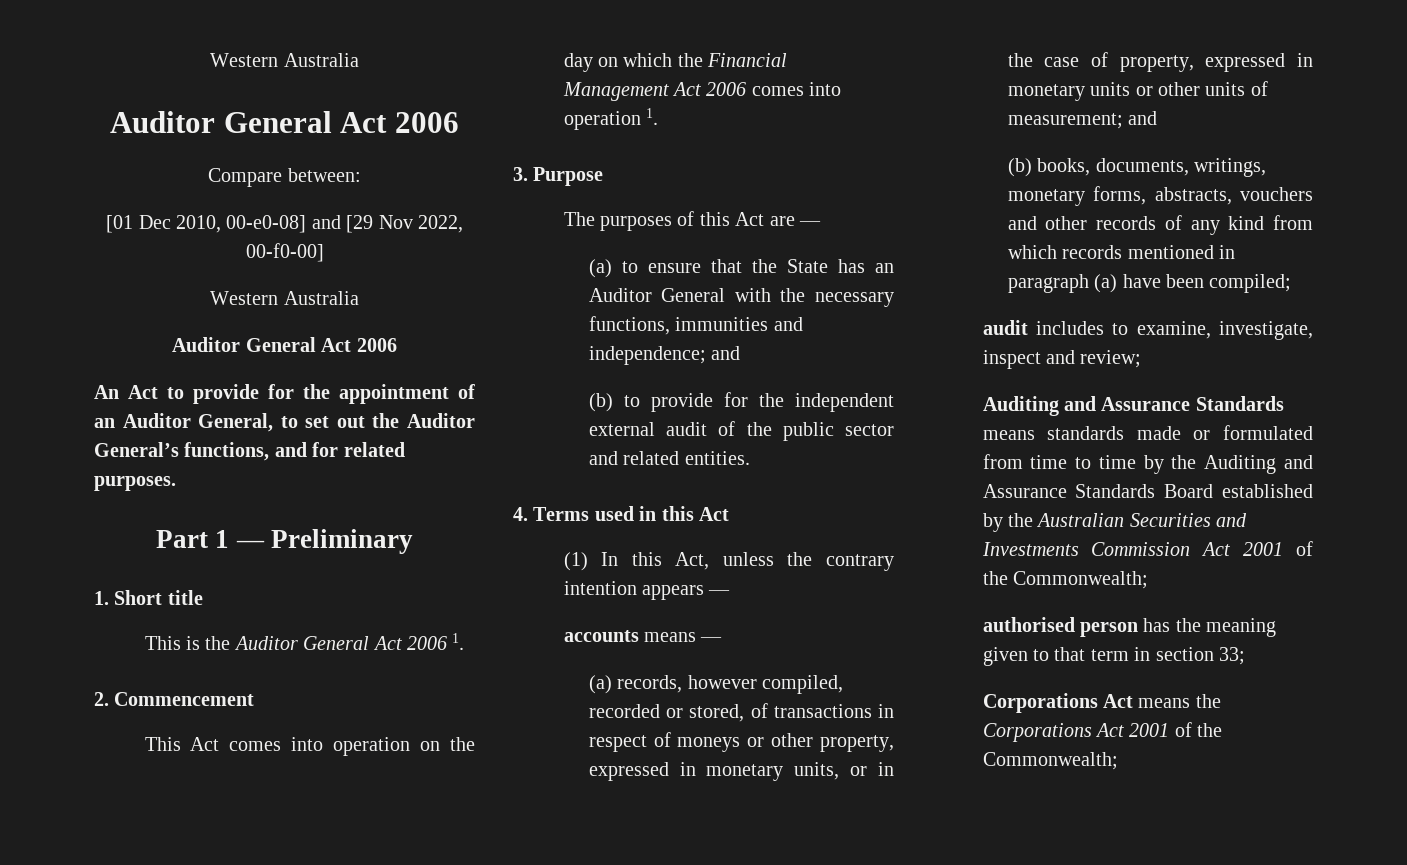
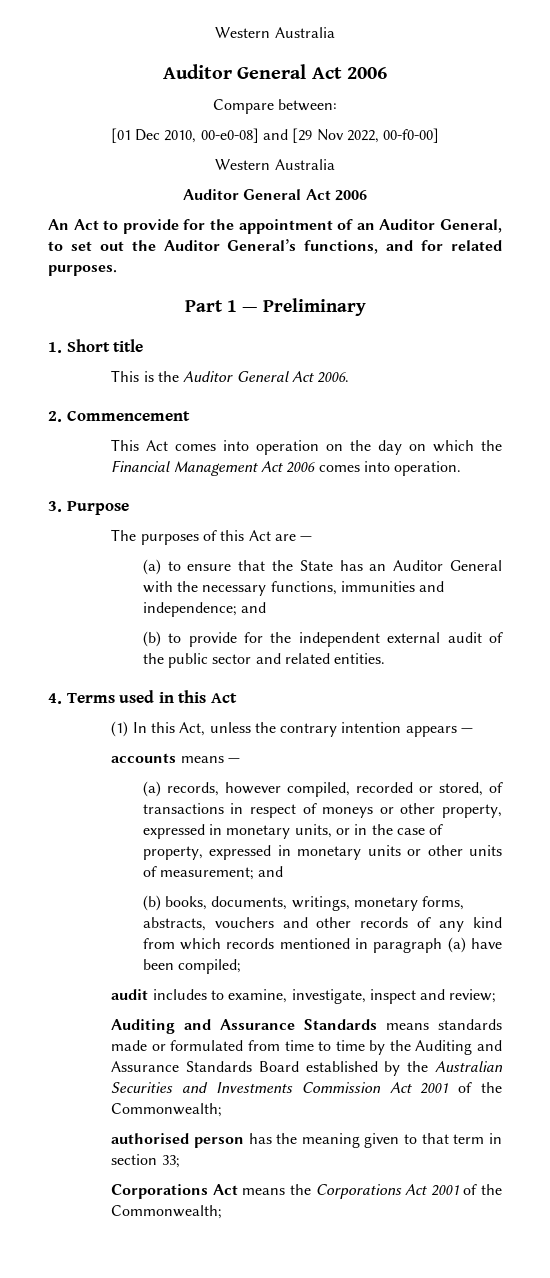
- This is the Auditor General Act 2006 1.
+ This is the Auditor General Act 2006.
- This Act comes into operation on the day on which the Financial Management Act 2006 comes into operation 1.
+ This Act comes into operation on the day on which the Financial Management Act 2006 comes into operation.

